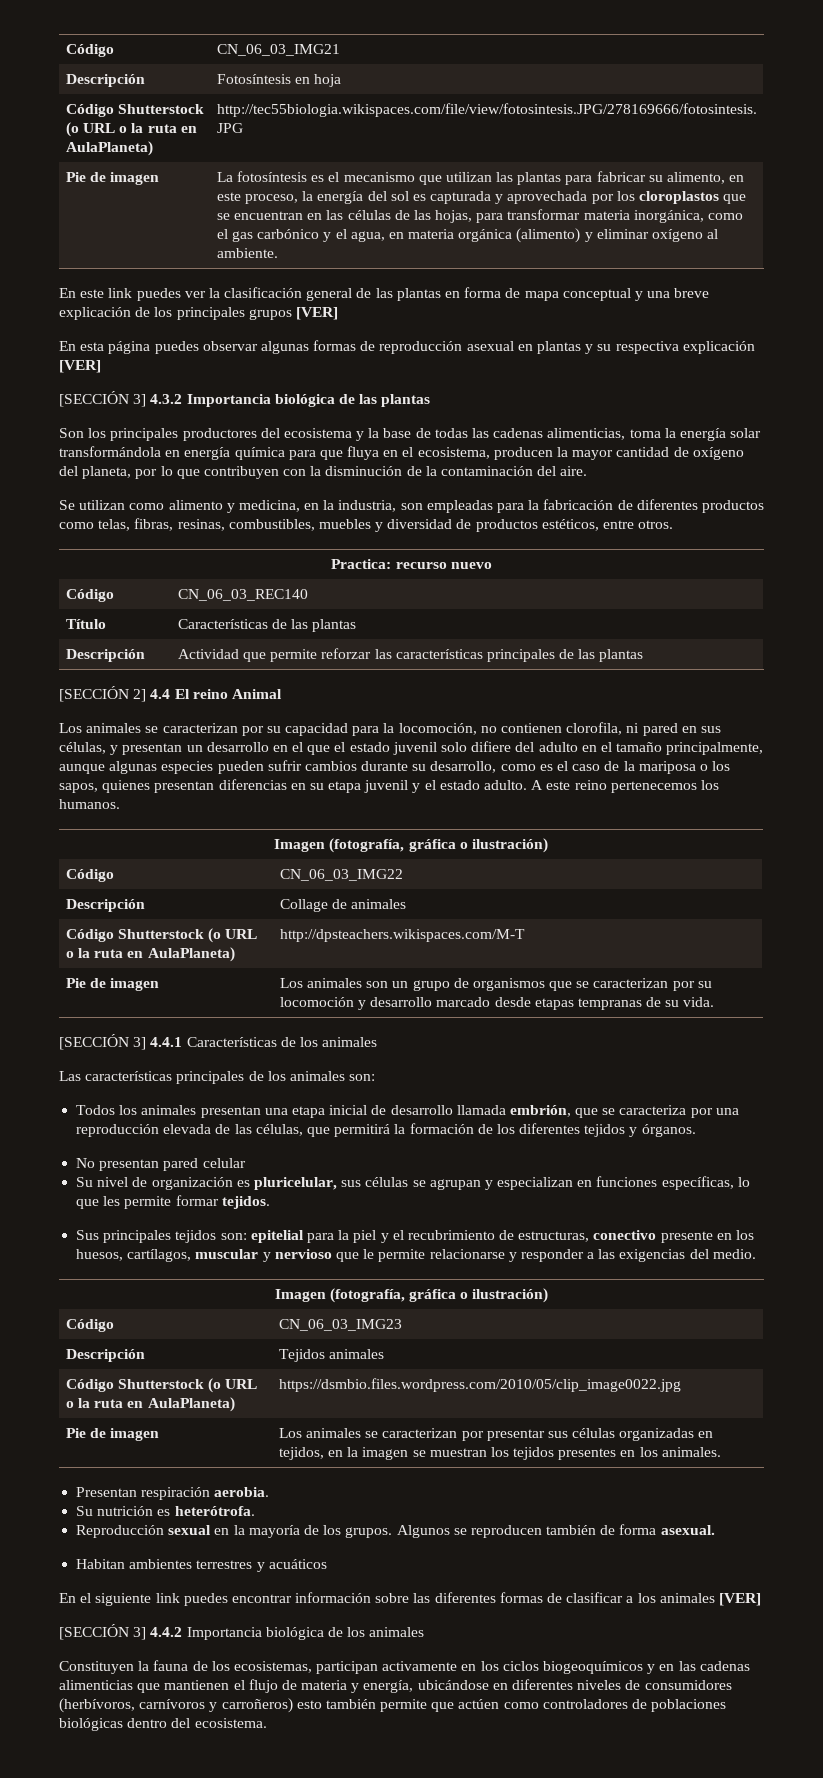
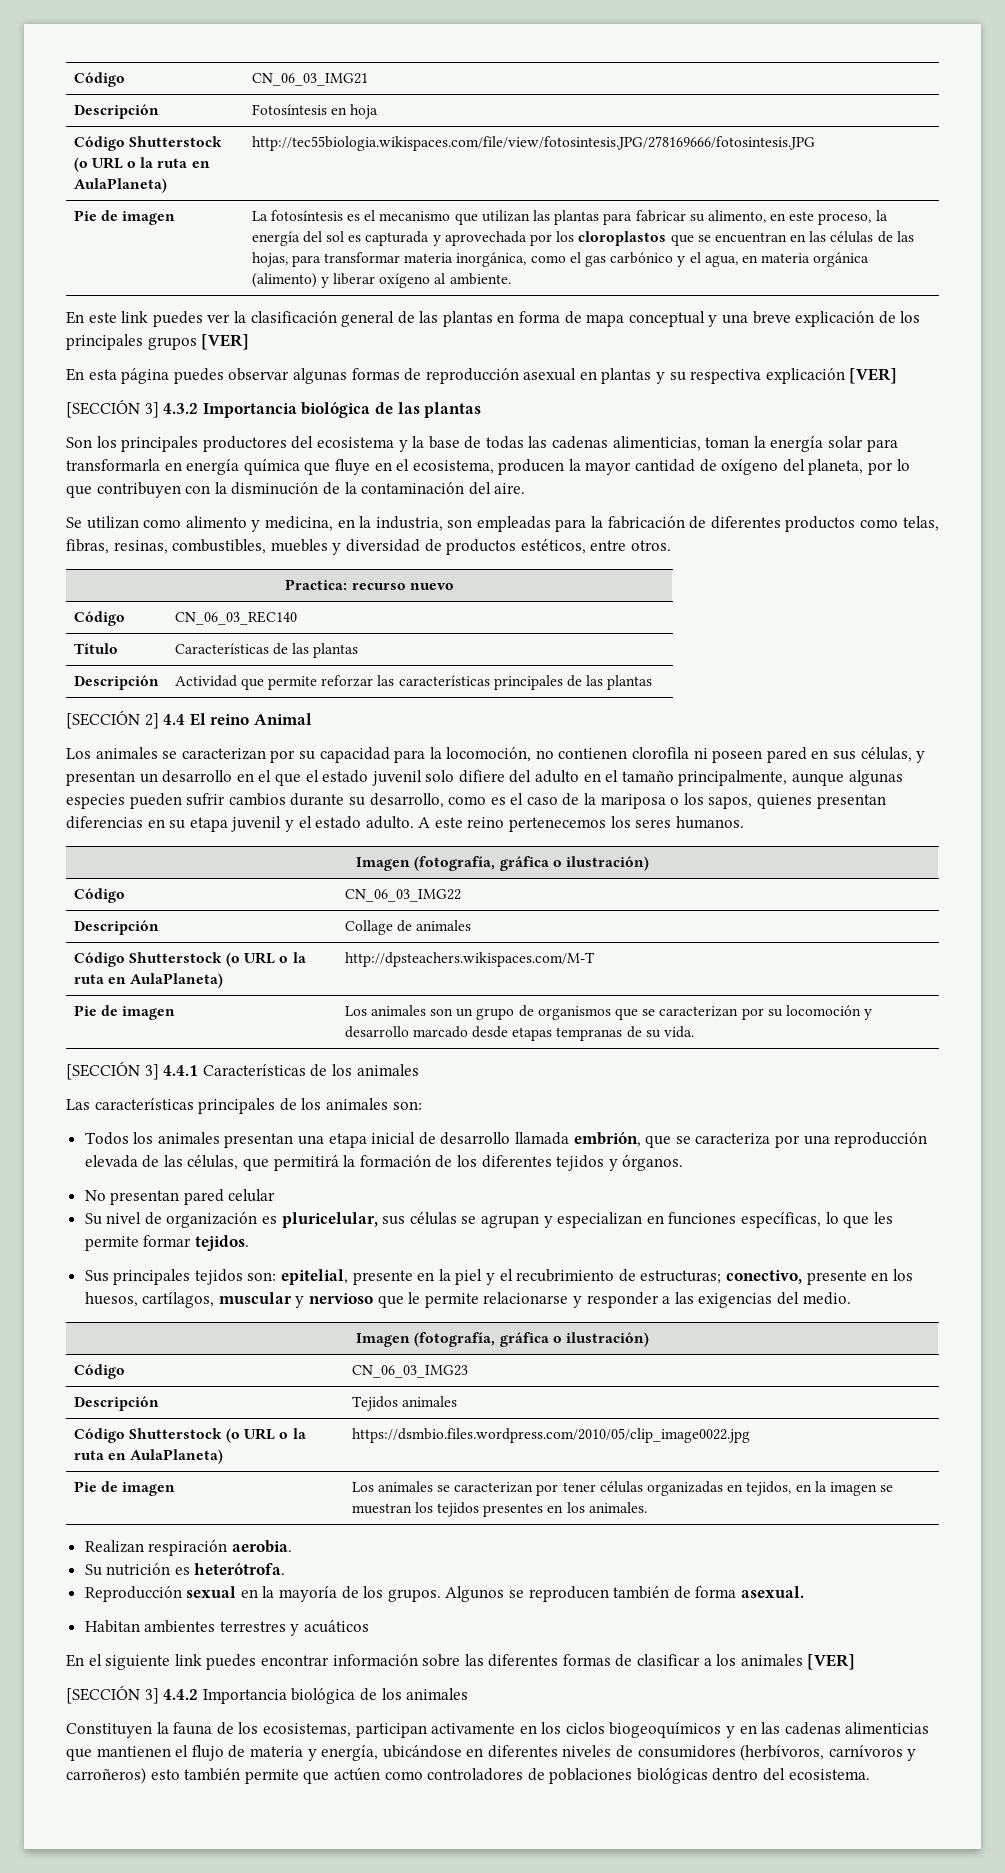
- La fotosíntesis es el mecanismo que utilizan las plantas para fabricar su alimento, en este proceso, la energía del sol es capturada y aprovechada por los cloroplastos que se encuentran en las células de las hojas, para transformar materia inorgánica, como el gas carbónico y el agua, en materia orgánica (alimento) y eliminar oxígeno al ambiente.
+ La fotosíntesis es el mecanismo que utilizan las plantas para fabricar su alimento, en este proceso, la energía del sol es capturada y aprovechada por los cloroplastos que se encuentran en las células de las hojas, para transformar materia inorgánica, como el gas carbónico y el agua, en materia orgánica (alimento) y liberar oxígeno al ambiente.
- Son los principales productores del ecosistema y la base de todas las cadenas alimenticias, toma la energía solar transformándola en energía química para que fluya en el ecosistema, producen la mayor cantidad de oxígeno del planeta, por lo que contribuyen con la disminución de la contaminación del aire.
+ Son los principales productores del ecosistema y la base de todas las cadenas alimenticias, toman la energía solar para transformarla en energía química que fluye en el ecosistema, producen la mayor cantidad de oxígeno del planeta, por lo que contribuyen con la disminución de la contaminación del aire.
- Los animales se caracterizan por su capacidad para la locomoción, no contienen clorofila, ni pared en sus células, y presentan un desarrollo en el que el estado juvenil solo difiere del adulto en el tamaño principalmente, aunque algunas especies pueden sufrir cambios durante su desarrollo, como es el caso de la mariposa o los sapos, quienes presentan diferencias en su etapa juvenil y el estado adulto.
+ Los animales se caracterizan por su capacidad para la locomoción, no contienen clorofila ni poseen pared en sus células, y presentan un desarrollo en el que el estado juvenil solo difiere del adulto en el tamaño principalmente, aunque algunas especies pueden sufrir cambios durante su desarrollo, como es el caso de la mariposa o los sapos, quienes presentan diferencias en su etapa juvenil y el estado adulto.
- A este reino pertenecemos los humanos.
+ A este reino pertenecemos los seres humanos.
- Sus principales tejidos son: epitelial para la piel y el recubrimiento de estructuras, conectivo presente en los huesos, cartílagos, muscular y nervioso que le permite relacionarse y responder a las exigencias del medio.
+ Sus principales tejidos son: epitelial, presente en la piel y el recubrimiento de estructuras; conectivo, presente en los huesos, cartílagos, muscular y nervioso que le permite relacionarse y responder a las exigencias del medio.
- Pie de imagen | Los animales se caracterizan por presentar sus células organizadas en tejidos, en la imagen se muestran los tejidos presentes en los animales.
+ Pie de imagen | Los animales se caracterizan por tener células organizadas en tejidos, en la imagen se muestran los tejidos presentes en los animales.
- Presentan respiración aerobia.
+ Realizan respiración aerobia.

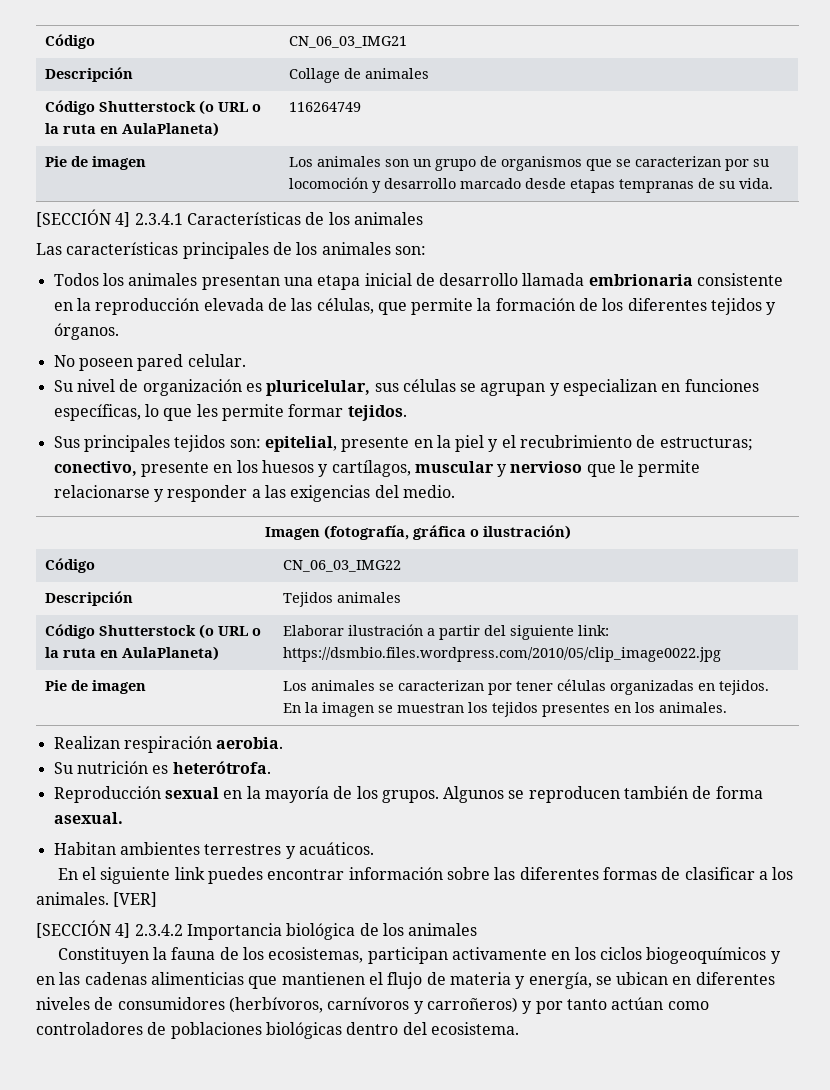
- Descripción | Fotosíntesis en hoja
- Código Shutterstock (o URL o la ruta en AulaPlaneta) | http://tec55biologia.wikispaces.com/file/view/fotosintesis.JPG/278169666/fotosintesis.JPG
- Pie de imagen | La fotosíntesis es el mecanismo que utilizan las plantas para fabricar su alimento, en este proceso, la energía del sol es capturada y aprovechada por los cloroplastos que se encuentran en las células de las hojas, para transformar materia inorgánica, como el gas carbónico y el agua, en materia orgánica (alimento) y liberar oxígeno al ambiente.
- En este link puedes ver la clasificación general de las plantas en forma de mapa conceptual y una breve explicación de los principales grupos [VER]
- En esta página puedes observar algunas formas de reproducción asexual en plantas y su respectiva explicación [VER]
- [SECCIÓN 3] 4.3.2 Importancia biológica de las plantas
- Son los principales productores del ecosistema y la base de todas las cadenas alimenticias, toman la energía solar para transformarla en energía química que fluye en el ecosistema, producen la mayor cantidad de oxígeno del planeta, por lo que contribuyen con la disminución de la contaminación del aire.
- Se utilizan como alimento y medicina, en la industria, son empleadas para la fabricación de diferentes productos como telas, fibras, resinas, combustibles, muebles y diversidad de productos estéticos, entre otros.
- Practica: recurso nuevo
- Código | CN_06_03_REC140
- Título | Características de las plantas
- Descripción | Actividad que permite reforzar las características principales de las plantas
- [SECCIÓN 2] 4.4 El reino Animal
- Los animales se caracterizan por su capacidad para la locomoción, no contienen clorofila ni poseen pared en sus células, y presentan un desarrollo en el que el estado juvenil solo difiere del adulto en el tamaño principalmente, aunque algunas especies pueden sufrir cambios durante su desarrollo, como es el caso de la mariposa o los sapos, quienes presentan diferencias en su etapa juvenil y el estado adulto. A este reino pertenecemos los seres humanos.
- Imagen (fotografía, gráfica o ilustración)
- Código | CN_06_03_IMG22
- Código Shutterstock (o URL o la ruta en AulaPlaneta) | http://dpsteachers.wikispaces.com/M-T
+ Código Shutterstock (o URL o la ruta en AulaPlaneta) | 116264749
- [SECCIÓN 3] 4.4.1 Características de los animales
+ [SECCIÓN 4] 2.3.4.1 Características de los animales
- Todos los animales presentan una etapa inicial de desarrollo llamada embrión, que se caracteriza por una reproducción elevada de las células, que permitirá la formación de los diferentes tejidos y órganos.
+ Todos los animales presentan una etapa inicial de desarrollo llamada embrionaria consistente en la reproducción elevada de las células, que permite la formación de los diferentes tejidos y órganos.
- No presentan pared celular
+ No poseen pared celular.
- Sus principales tejidos son: epitelial, presente en la piel y el recubrimiento de estructuras; conectivo, presente en los huesos, cartílagos, muscular y nervioso que le permite relacionarse y responder a las exigencias del medio.
+ Sus principales tejidos son: epitelial, presente en la piel y el recubrimiento de estructuras; conectivo, presente en los huesos y cartílagos, muscular y nervioso que le permite relacionarse y responder a las exigencias del medio.
- Código | CN_06_03_IMG23
+ Código | CN_06_03_IMG22
- Código Shutterstock (o URL o la ruta en AulaPlaneta) | https://dsmbio.files.wordpress.com/2010/05/clip_image0022.jpg
+ Código Shutterstock (o URL o la ruta en AulaPlaneta) | Elaborar ilustración a partir del siguiente link: https://dsmbio.files.wordpress.com/2010/05/clip_image0022.jpg
- Pie de imagen | Los animales se caracterizan por tener células organizadas en tejidos, en la imagen se muestran los tejidos presentes en los animales.
+ Pie de imagen | Los animales se caracterizan por tener células organizadas en tejidos. En la imagen se muestran los tejidos presentes en los animales.
- Habitan ambientes terrestres y acuáticos
+ Habitan ambientes terrestres y acuáticos.
- En el siguiente link puedes encontrar información sobre las diferentes formas de clasificar a los animales [VER]
- [SECCIÓN 3] 4.4.2 Importancia biológica de los animales
+ En el siguiente link puedes encontrar información sobre las diferentes formas de clasificar a los animales. [VER]
+ [SECCIÓN 4] 2.3.4.2 Importancia biológica de los animales
- Constituyen la fauna de los ecosistemas, participan activamente en los ciclos biogeoquímicos y en las cadenas alimenticias que mantienen el flujo de materia y energía, ubicándose en diferentes niveles de consumidores (herbívoros, carnívoros y carroñeros) esto también permite que actúen como controladores de poblaciones biológicas dentro del ecosistema.
+ Constituyen la fauna de los ecosistemas, participan activamente en los ciclos biogeoquímicos y en las cadenas alimenticias que mantienen el flujo de materia y energía, se ubican en diferentes niveles de consumidores (herbívoros, carnívoros y carroñeros) y por tanto actúan como controladores de poblaciones biológicas dentro del ecosistema.

